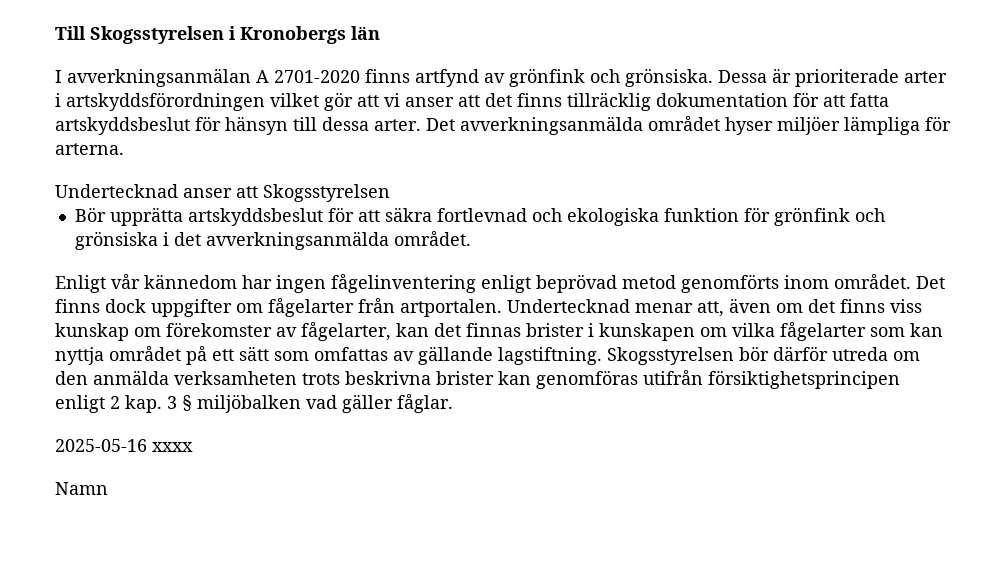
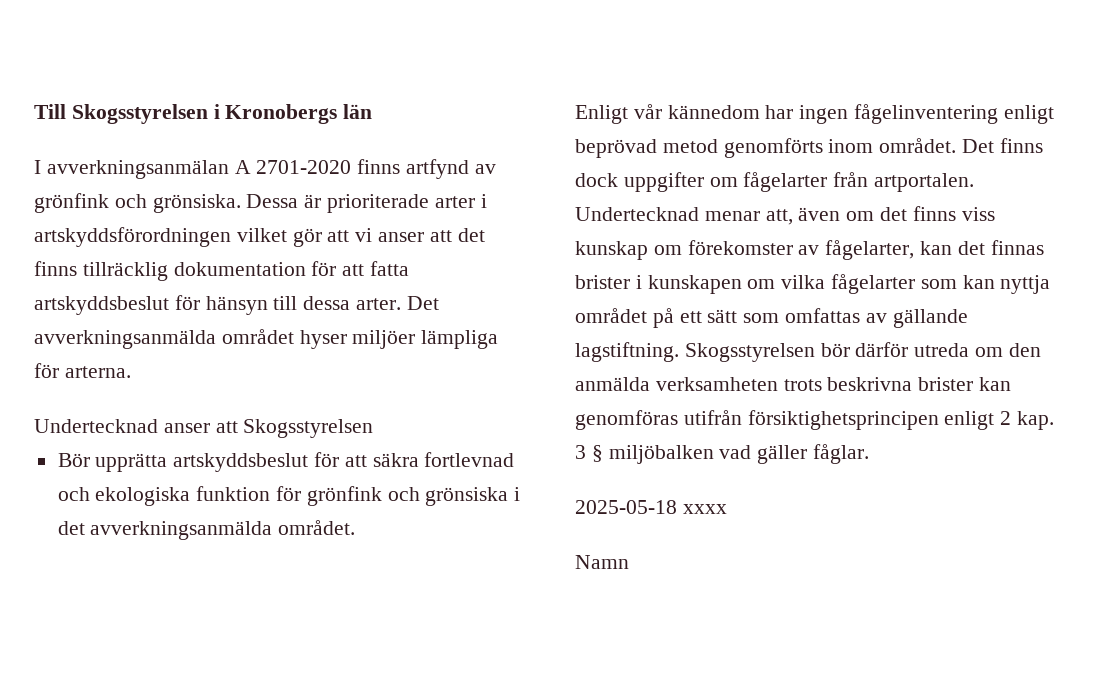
- 2025-05-16 xxxx
+ 2025-05-18 xxxx

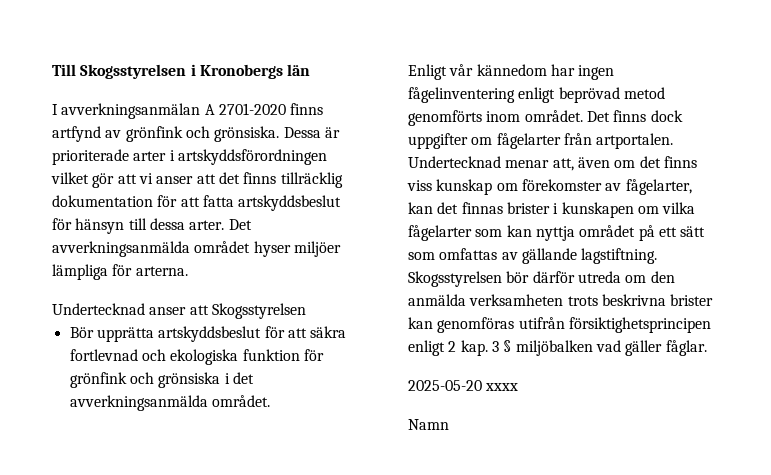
- 2025-05-18 xxxx
+ 2025-05-20 xxxx

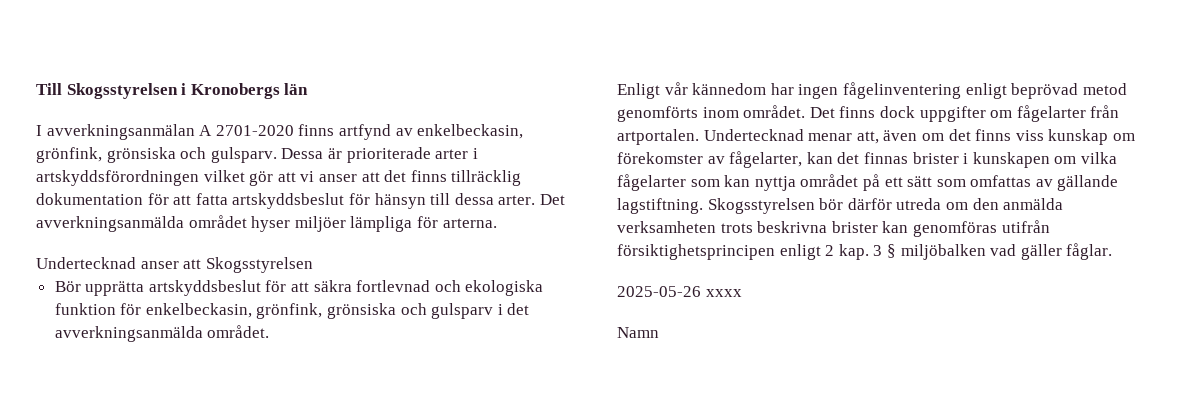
- I avverkningsanmälan A 2701-2020 finns artfynd av grönfink och grönsiska.
+ I avverkningsanmälan A 2701-2020 finns artfynd av enkelbeckasin, grönfink, grönsiska och gulsparv.
- Bör upprätta artskyddsbeslut för att säkra fortlevnad och ekologiska funktion för grönfink och grönsiska i det avverkningsanmälda området.
+ Bör upprätta artskyddsbeslut för att säkra fortlevnad och ekologiska funktion för enkelbeckasin, grönfink, grönsiska och gulsparv i det avverkningsanmälda området.
- 2025-05-20 xxxx
+ 2025-05-26 xxxx

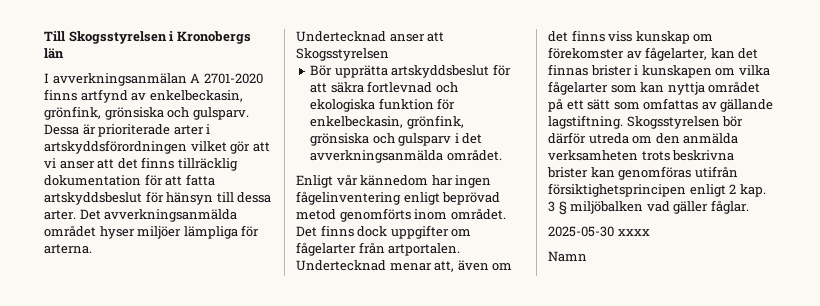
- 2025-05-26 xxxx
+ 2025-05-30 xxxx

